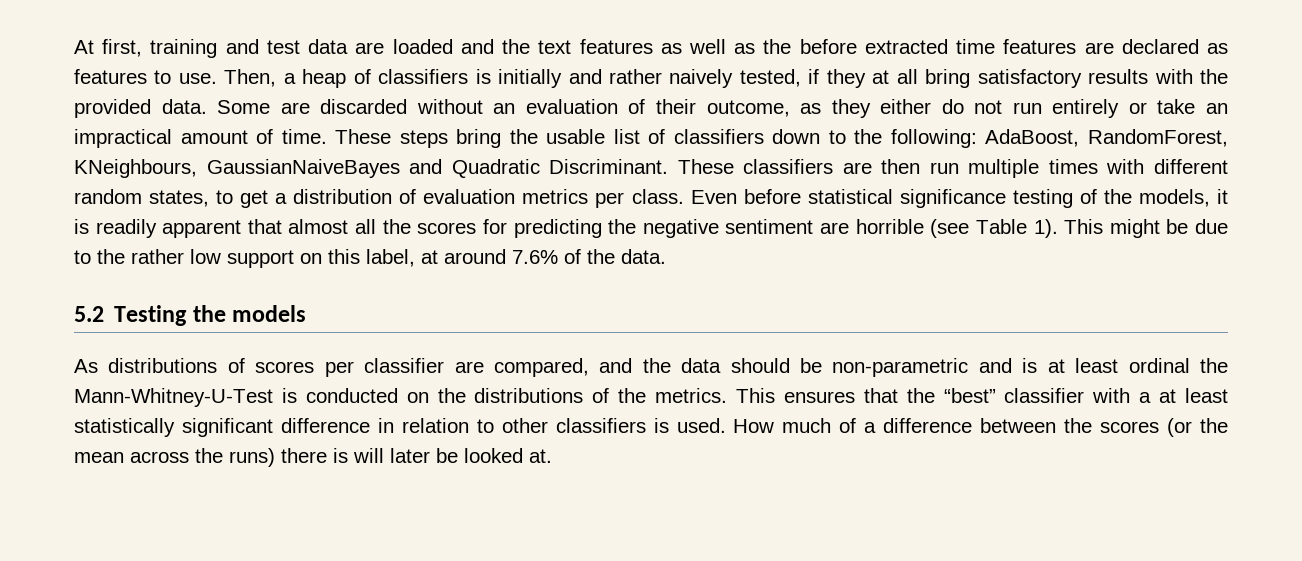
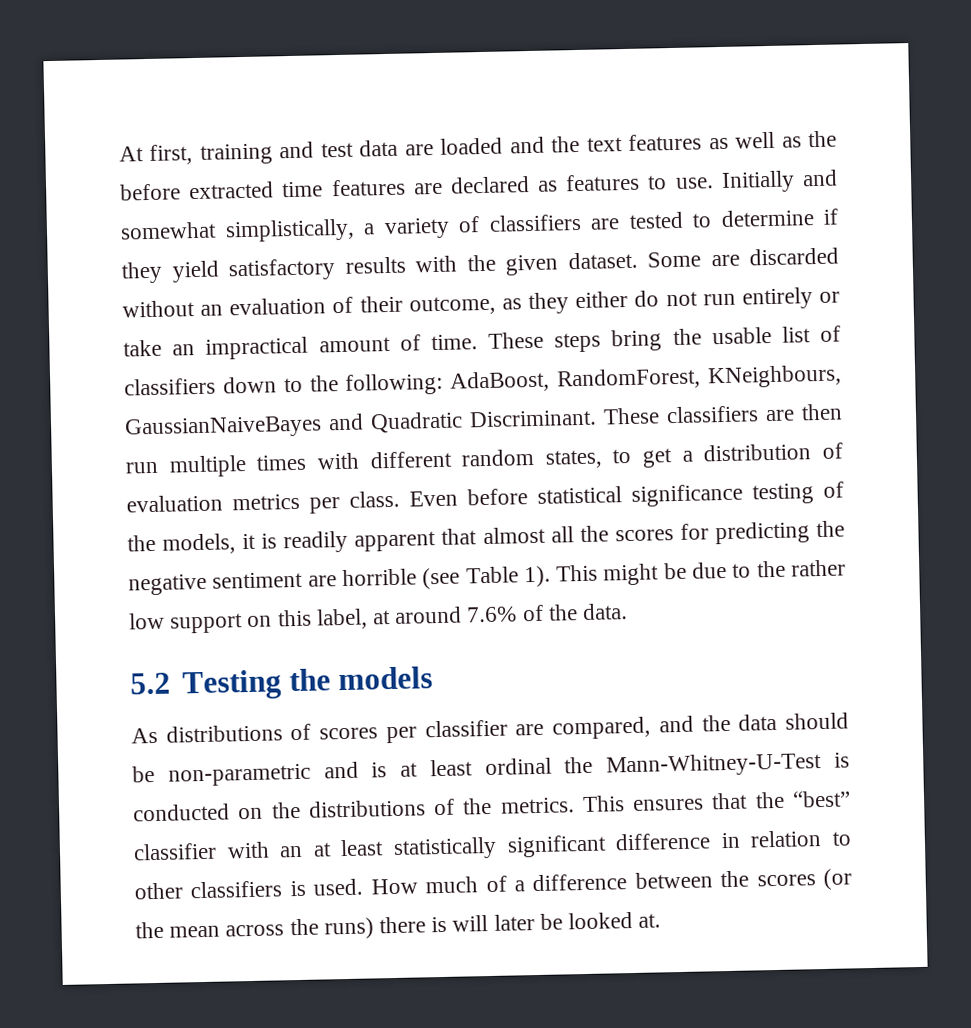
- Then, a heap of classifiers is initially and rather naively tested, if they at all bring satisfactory results with the provided data.
+ Initially and somewhat simplistically, a variety of classifiers are tested to determine if they yield satisfactory results with the given dataset.
- This ensures that the “best” classifier with a at least statistically significant difference in relation to other classifiers is used.
+ This ensures that the “best” classifier with an at least statistically significant difference in relation to other classifiers is used.

